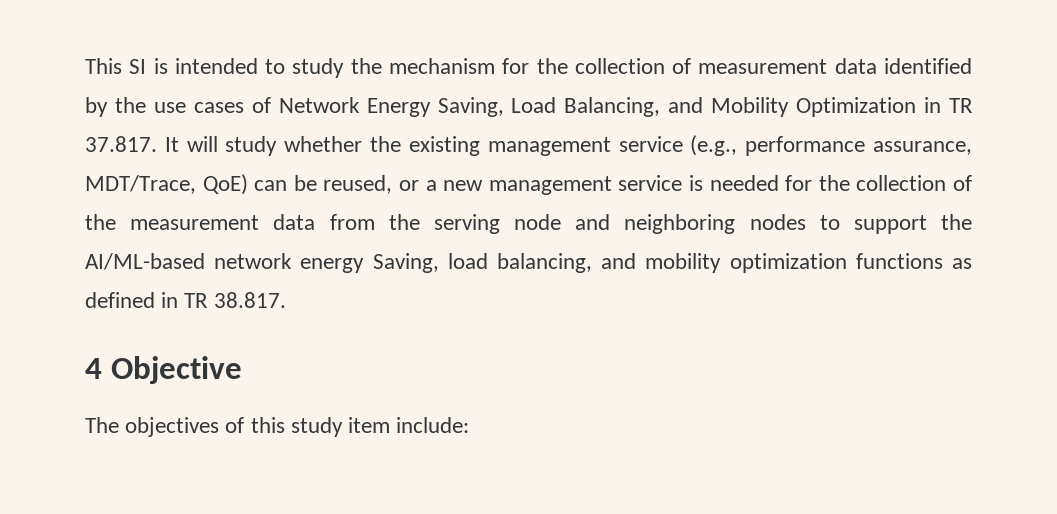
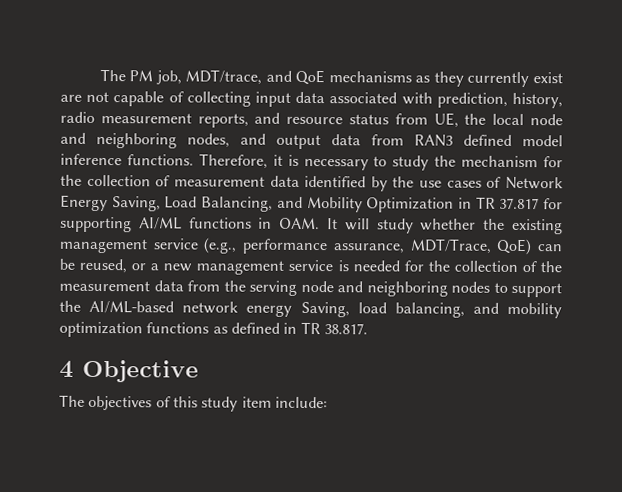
- This SI is intended to study the mechanism for the collection of measurement data identified by the use cases of Network Energy Saving, Load Balancing, and Mobility Optimization in TR 37.817. It will study whether the existing management service (e.g., performance assurance, MDT/Trace, QoE) can be reused, or a new management service is needed for the collection of the measurement data from the serving node and neighboring nodes to support the AI/ML-based network energy Saving, load balancing, and mobility optimization functions as defined in TR 38.817.
+ The PM job, MDT/trace, and QoE mechanisms as they currently exist are not capable of collecting input data associated with prediction, history, radio measurement reports, and resource status from UE, the local node and neighboring nodes, and output data from RAN3 defined model inference functions. Therefore, it is necessary to study the mechanism for the collection of measurement data identified by the use cases of Network Energy Saving, Load Balancing, and Mobility Optimization in TR 37.817 for supporting AI/ML functions in OAM. It will study whether the existing management service (e.g., performance assurance, MDT/Trace, QoE) can be reused, or a new management service is needed for the collection of the measurement data from the serving node and neighboring nodes to support the AI/ML-based network energy Saving, load balancing, and mobility optimization functions as defined in TR 38.817.

